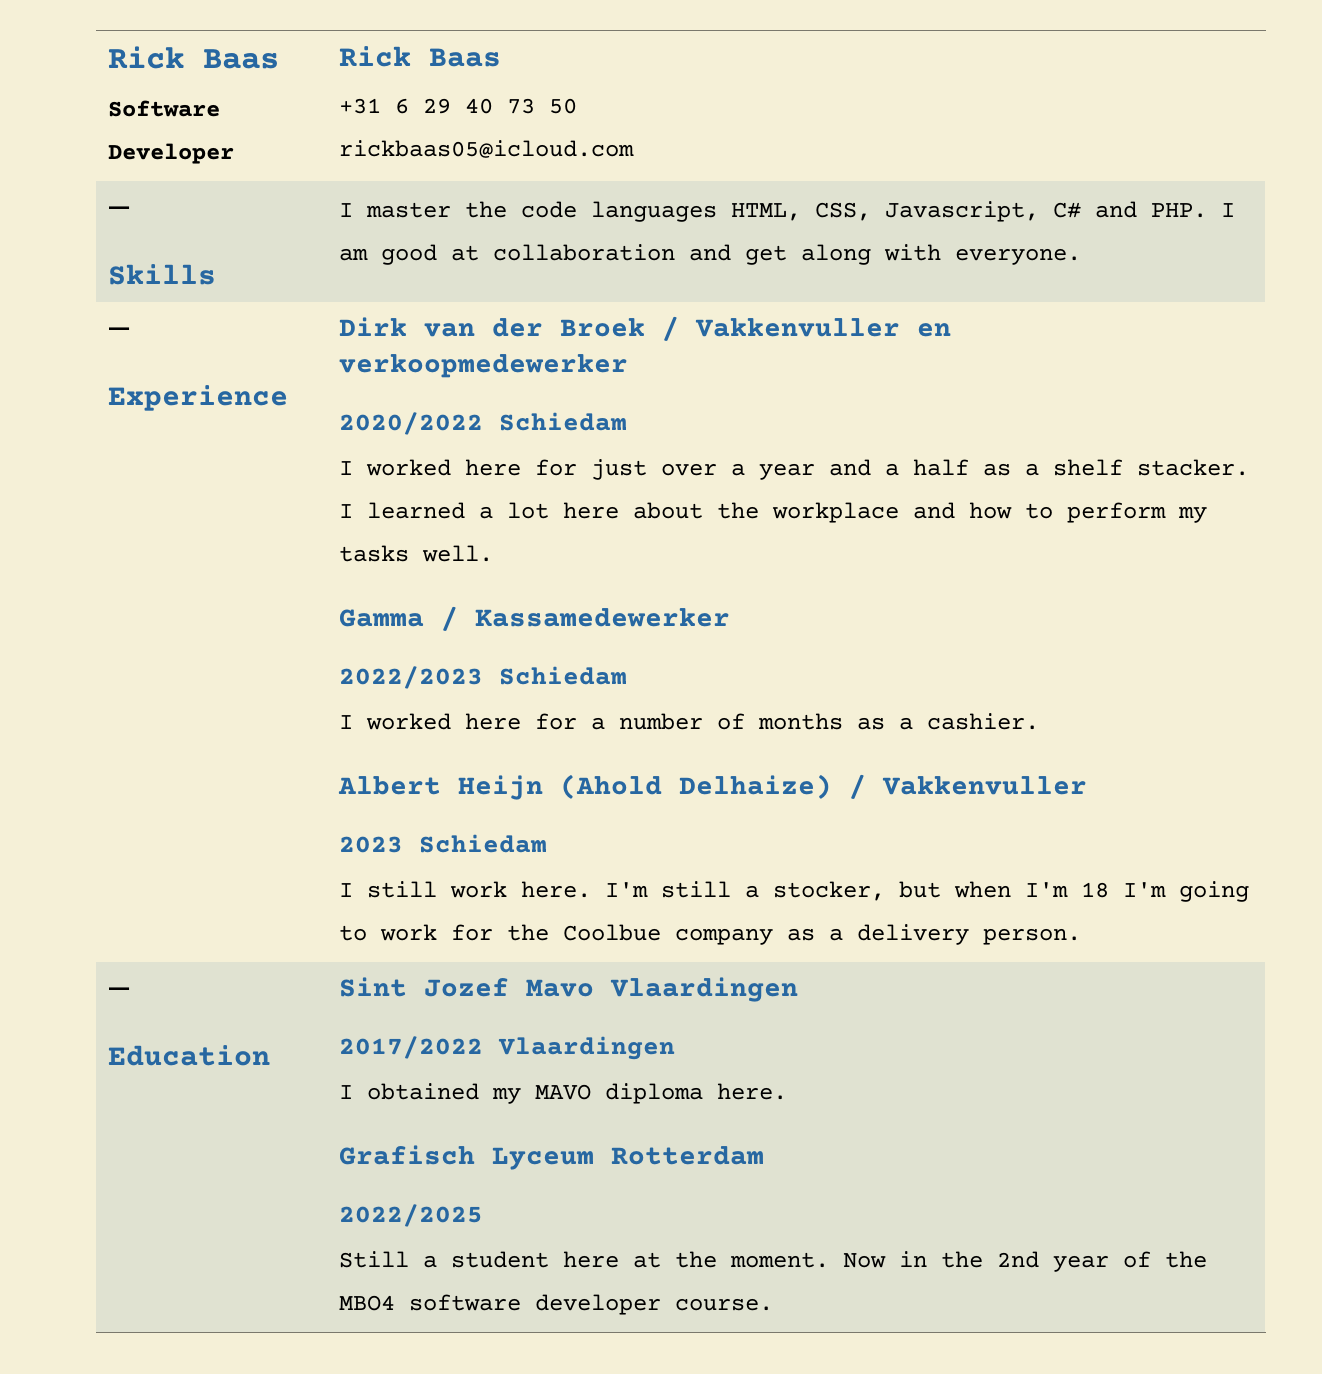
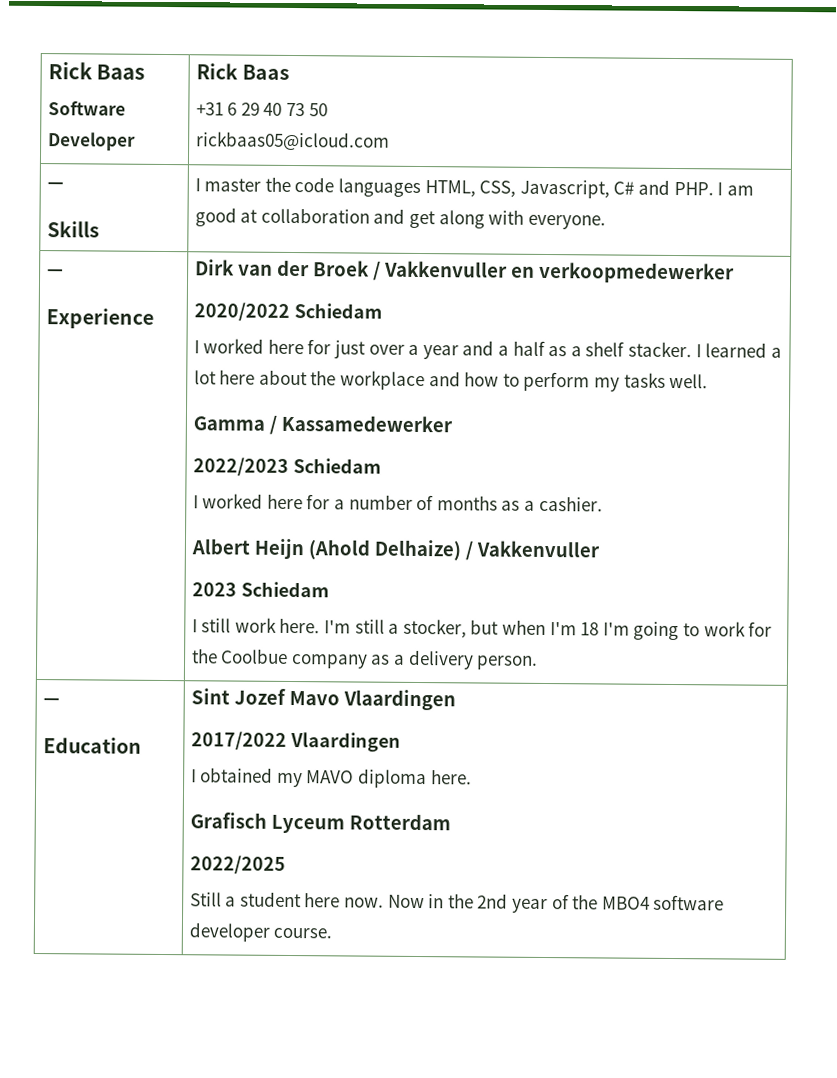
  I'm still a stocker, but when I'm 18 I'm going to work for the Coolbue company as a delivery person.
  ㅡ
  Education | Sint Jozef Mavo Vlaardingen
  2017/2022 Vlaardingen
  I obtained my MAVO diploma here.
  Grafisch Lyceum Rotterdam
  2022/2025
- Still a student here at the moment. Now in the 2nd year of the MBO4 software developer course.
+ Still a student here now. Now in the 2nd year of the MBO4 software developer course.

